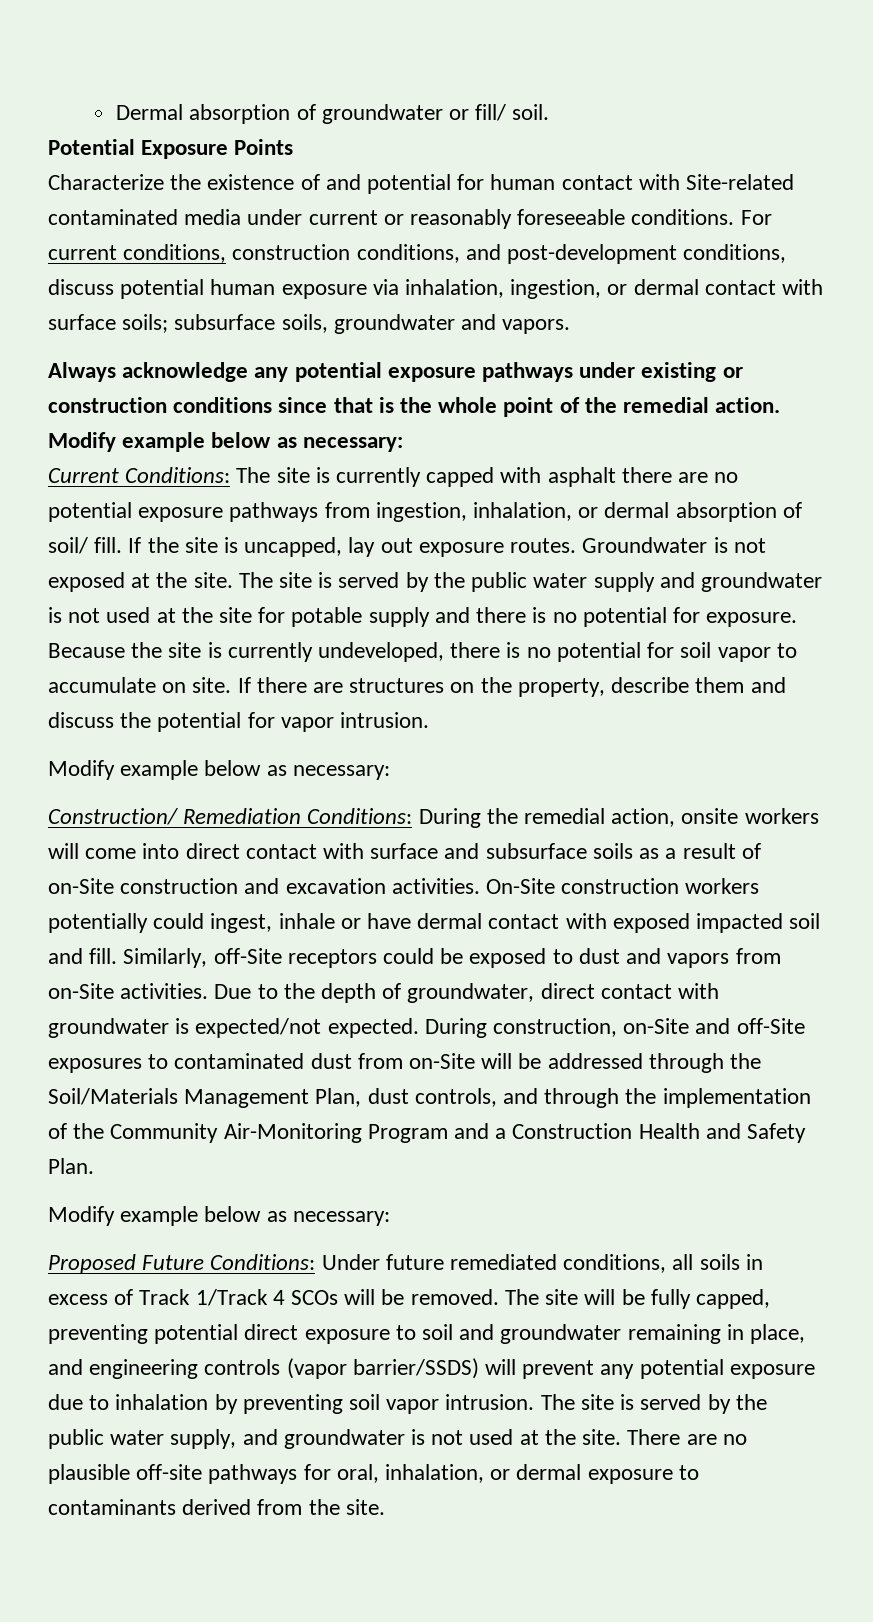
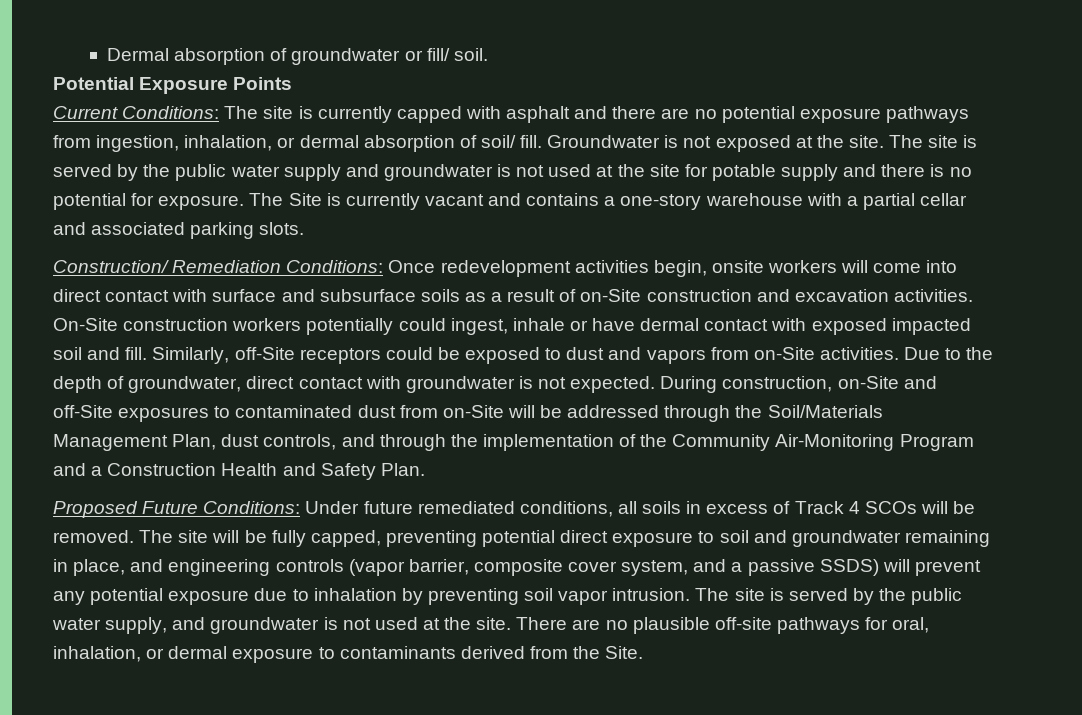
- Characterize the existence of and potential for human contact with Site-related contaminated media under current or reasonably foreseeable conditions. For current conditions, construction conditions, and post-development conditions, discuss potential human exposure via inhalation, ingestion, or dermal contact with surface soils; subsurface soils, groundwater and vapors.
- Always acknowledge any potential exposure pathways under existing or construction conditions since that is the whole point of the remedial action. Modify example below as necessary:
- Current Conditions: The site is currently capped with asphalt there are no potential exposure pathways from ingestion, inhalation, or dermal absorption of soil/ fill.
+ Current Conditions: The site is currently capped with asphalt and there are no potential exposure pathways from ingestion, inhalation, or dermal absorption of soil/ fill.
- If the site is uncapped, lay out exposure routes.
- Because the site is currently undeveloped, there is no potential for soil vapor to accumulate on site. If there are structures on the property, describe them and discuss the potential for vapor intrusion.
- Modify example below as necessary:
+ The Site is currently vacant and contains a one-story warehouse with a partial cellar and associated parking slots.
- Construction/ Remediation Conditions: During the remedial action, onsite workers will come into direct contact with surface and subsurface soils as a result of on-Site construction and excavation activities.
+ Construction/ Remediation Conditions: Once redevelopment activities begin, onsite workers will come into direct contact with surface and subsurface soils as a result of on-Site construction and excavation activities.
- Due to the depth of groundwater, direct contact with groundwater is expected/not expected.
+ Due to the depth of groundwater, direct contact with groundwater is not expected.
  During construction, on-Site and off-Site exposures to contaminated dust from on-Site will be addressed through the Soil/Materials Management Plan, dust controls, and through the implementation of the Community Air-Monitoring Program and a Construction Health and Safety Plan.
- Modify example below as necessary:
- Proposed Future Conditions: Under future remediated conditions, all soils in excess of Track 1/Track 4 SCOs will be removed.
+ Proposed Future Conditions: Under future remediated conditions, all soils in excess of Track 4 SCOs will be removed.
- The site will be fully capped, preventing potential direct exposure to soil and groundwater remaining in place, and engineering controls (vapor barrier/SSDS) will prevent any potential exposure due to inhalation by preventing soil vapor intrusion.
+ The site will be fully capped, preventing potential direct exposure to soil and groundwater remaining in place, and engineering controls (vapor barrier, composite cover system, and a passive SSDS) will prevent any potential exposure due to inhalation by preventing soil vapor intrusion.
- There are no plausible off-site pathways for oral, inhalation, or dermal exposure to contaminants derived from the site.
+ There are no plausible off-site pathways for oral, inhalation, or dermal exposure to contaminants derived from the Site.

